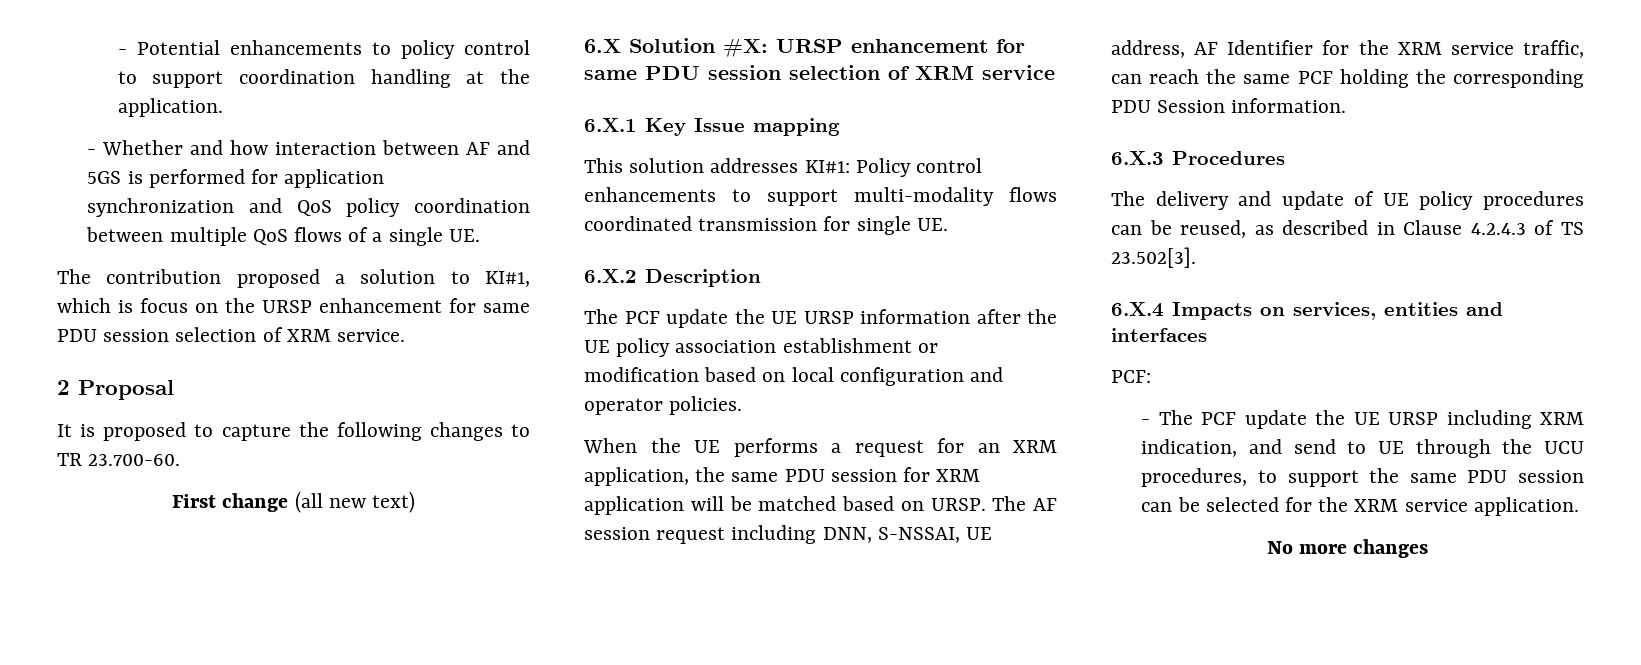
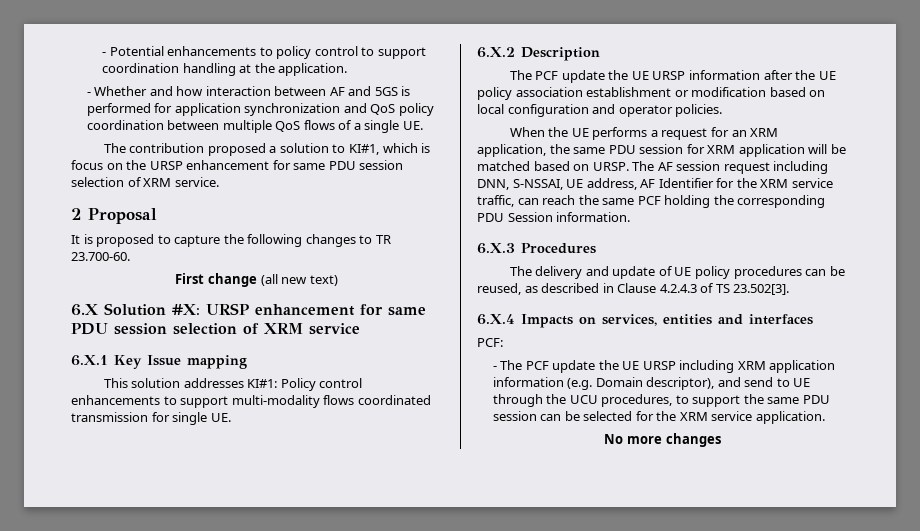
- - The PCF update the UE URSP including XRM indication, and send to UE through the UCU procedures, to support the same PDU session can be selected for the XRM service application.
+ - The PCF update the UE URSP including XRM application information (e.g. Domain descriptor), and send to UE through the UCU procedures, to support the same PDU session can be selected for the XRM service application.

